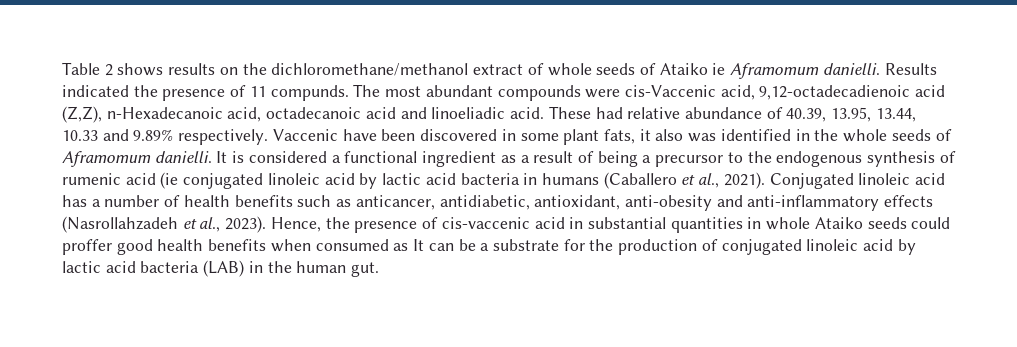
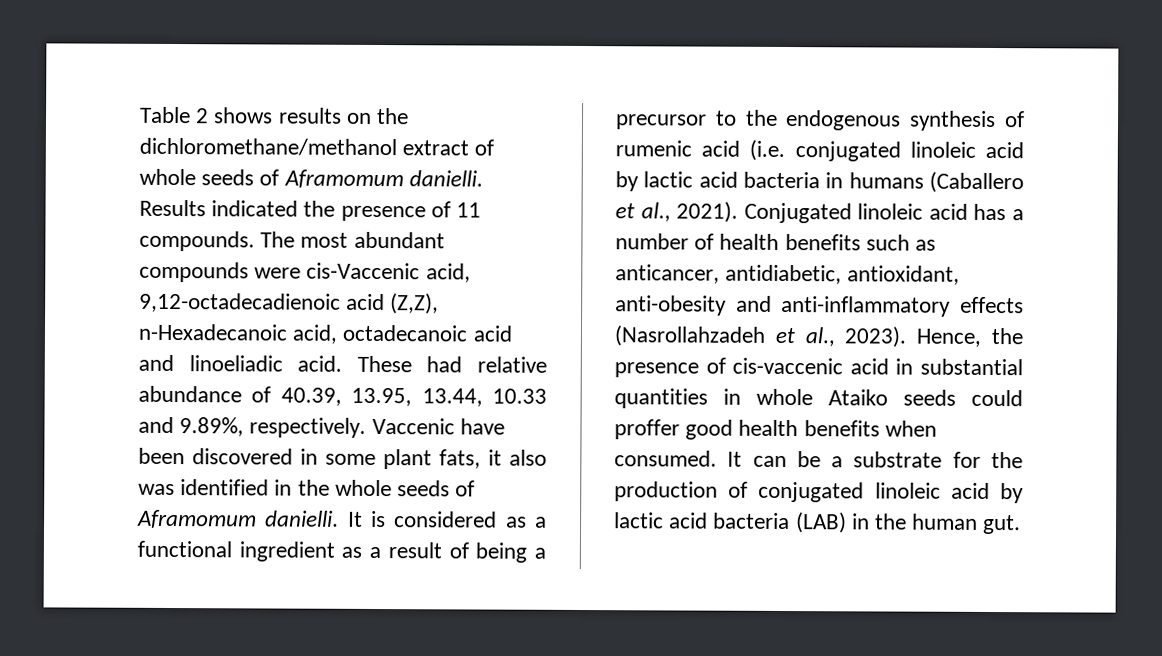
- Table 2 shows results on the dichloromethane/methanol extract of whole seeds of Ataiko ie Aframomum danielli.
+ Table 2 shows results on the dichloromethane/methanol extract of whole seeds of Aframomum danielli.
- Results indicated the presence of 11 compunds.
+ Results indicated the presence of 11 compounds.
- These had relative abundance of 40.39, 13.95, 13.44, 10.33 and 9.89% respectively.
+ These had relative abundance of 40.39, 13.95, 13.44, 10.33 and 9.89%, respectively.
- It is considered a functional ingredient as a result of being a precursor to the endogenous synthesis of rumenic acid (ie conjugated linoleic acid by lactic acid bacteria in humans (Caballero et al., 2021).
+ It is considered as a functional ingredient as a result of being a precursor to the endogenous synthesis of rumenic acid (i.e. conjugated linoleic acid by lactic acid bacteria in humans (Caballero et al., 2021).
- Hence, the presence of cis-vaccenic acid in substantial quantities in whole Ataiko seeds could proffer good health benefits when consumed as It can be a substrate for the production of conjugated linoleic acid by lactic acid bacteria (LAB) in the human gut.
+ Hence, the presence of cis-vaccenic acid in substantial quantities in whole Ataiko seeds could proffer good health benefits when consumed. It can be a substrate for the production of conjugated linoleic acid by lactic acid bacteria (LAB) in the human gut.

